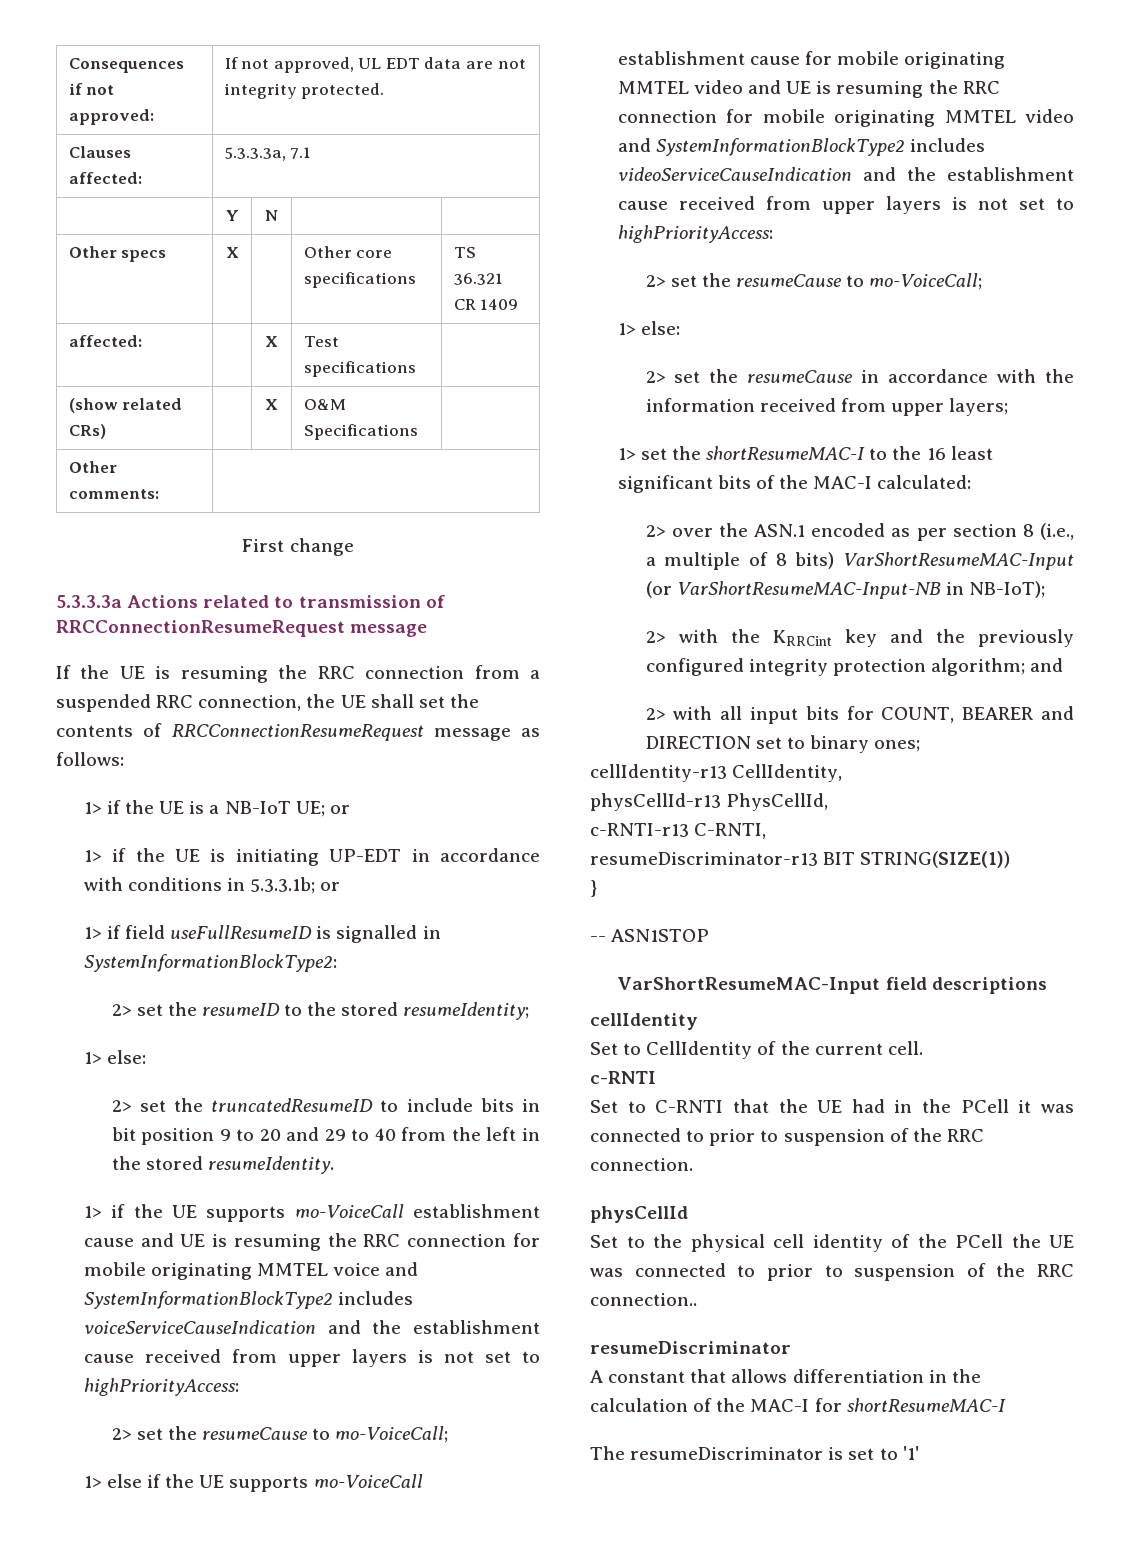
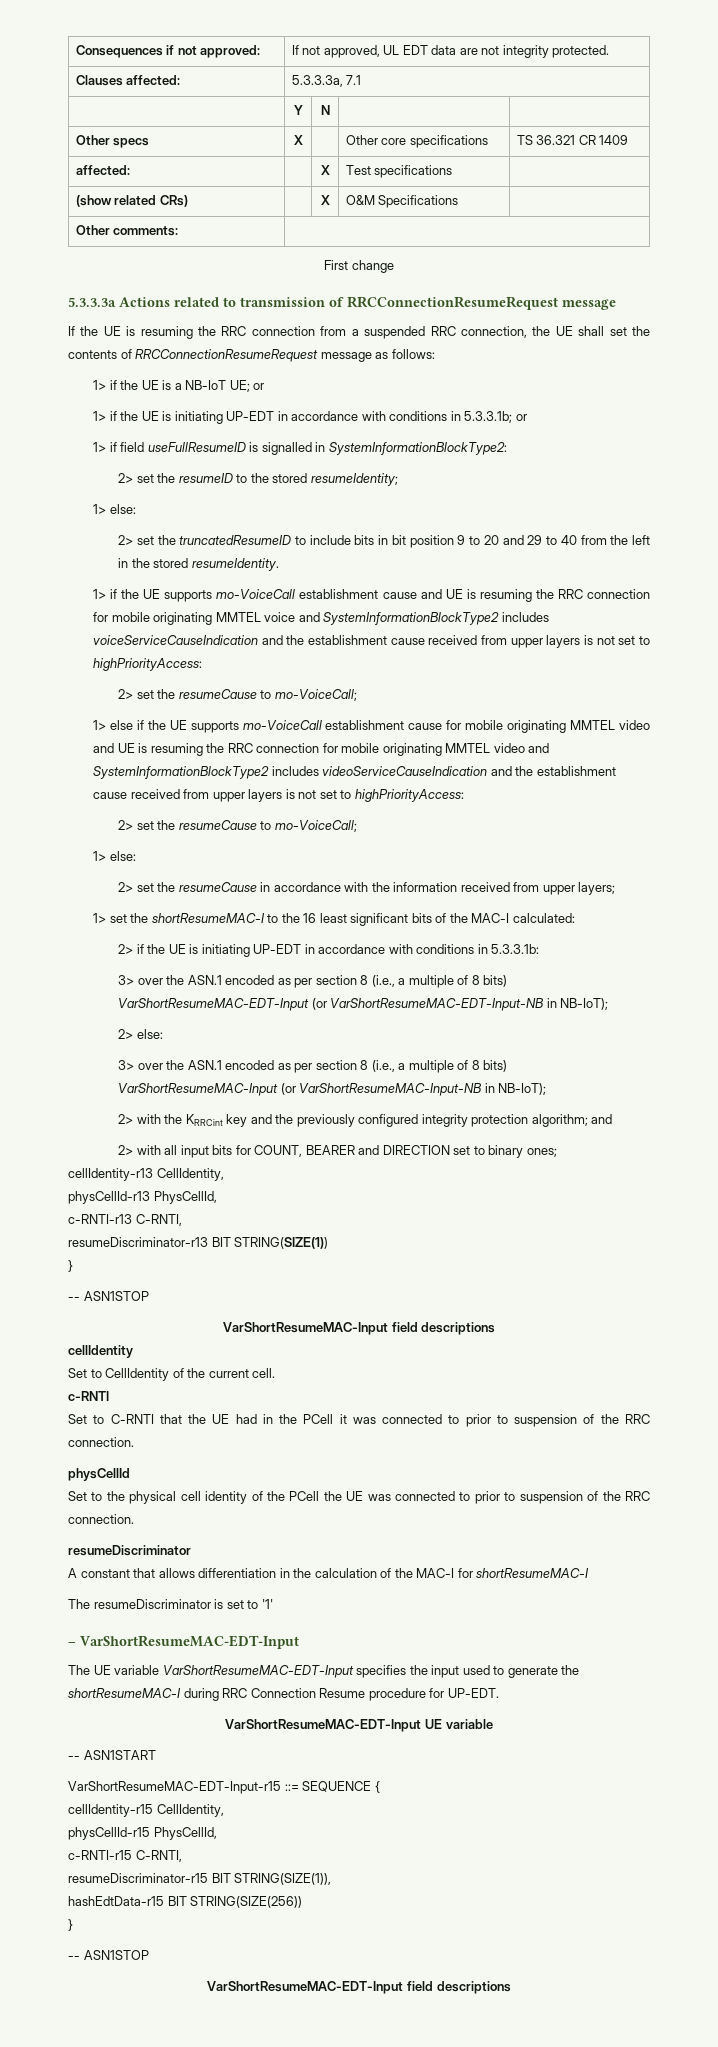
- 2> over the ASN.1 encoded as per section 8 (i.e., a multiple of 8 bits) VarShortResumeMAC-Input (or VarShortResumeMAC-Input-NB in NB-IoT);
+ 2> if the UE is initiating UP-EDT in accordance with conditions in 5.3.3.1b:
+ 3> over the ASN.1 encoded as per section 8 (i.e., a multiple of 8 bits) VarShortResumeMAC-EDT-Input (or VarShortResumeMAC-EDT-Input-NB in NB-IoT);
+ 2> else:
+ 3> over the ASN.1 encoded as per section 8 (i.e., a multiple of 8 bits) VarShortResumeMAC-Input (or VarShortResumeMAC-Input-NB in NB-IoT);
- Set to the physical cell identity of the PCell the UE was connected to prior to suspension of the RRC connection..
+ Set to the physical cell identity of the PCell the UE was connected to prior to suspension of the RRC connection.
+ – VarShortResumeMAC-EDT-Input
+ The UE variable VarShortResumeMAC-EDT-Input specifies the input used to generate the shortResumeMAC-I during RRC Connection Resume procedure for UP-EDT.
+ VarShortResumeMAC-EDT-Input UE variable
+ -- ASN1START
+ VarShortResumeMAC-EDT-Input-r15 ::= SEQUENCE {
+ cellIdentity-r15 CellIdentity,
+ physCellId-r15 PhysCellId,
+ c-RNTI-r15 C-RNTI,
+ resumeDiscriminator-r15 BIT STRING(SIZE(1)),
+ hashEdtData-r15 BIT STRING(SIZE(256))
+ }
+ -- ASN1STOP
+ VarShortResumeMAC-EDT-Input field descriptions

